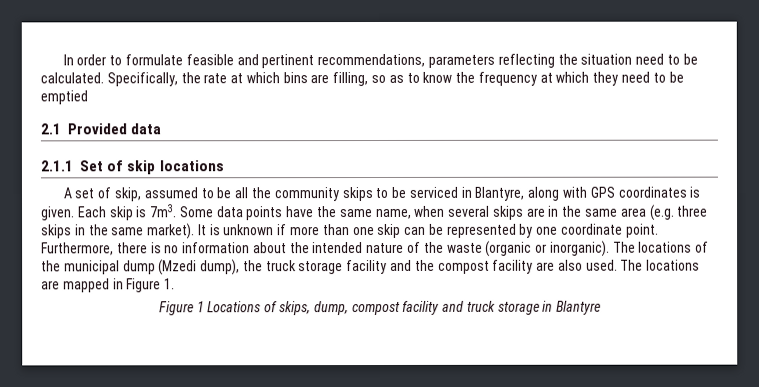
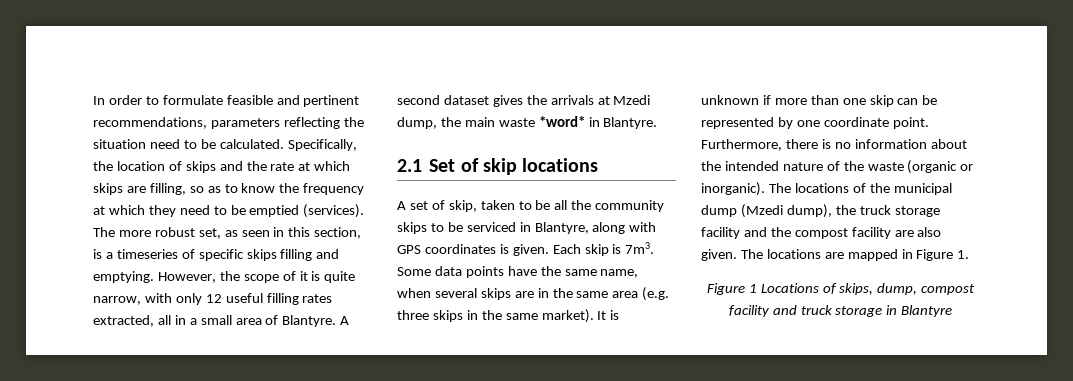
- Specifically, the rate at which bins are filling, so as to know the frequency at which they need to be emptied
- 2.1 Provided data
- 2.1.1 Set of skip locations
+ Specifically, the location of skips and the rate at which skips are filling, so as to know the frequency at which they need to be emptied (services). The more robust set, as seen in this section, is a timeseries of specific skips filling and emptying. However, the scope of it is quite narrow, with only 12 useful filling rates extracted, all in a small area of Blantyre. A second dataset gives the arrivals at Mzedi dump, the main waste *word* in Blantyre.
+ 2.1 Set of skip locations
- A set of skip, assumed to be all the community skips to be serviced in Blantyre, along with GPS coordinates is given.
+ A set of skip, taken to be all the community skips to be serviced in Blantyre, along with GPS coordinates is given.
- The locations of the municipal dump (Mzedi dump), the truck storage facility and the compost facility are also used.
+ The locations of the municipal dump (Mzedi dump), the truck storage facility and the compost facility are also given.

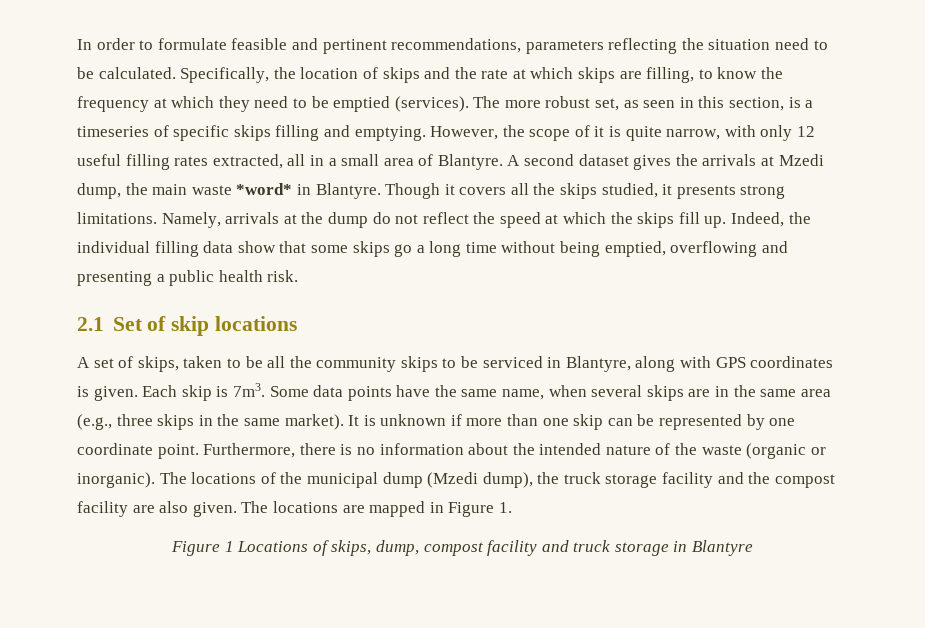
- Specifically, the location of skips and the rate at which skips are filling, so as to know the frequency at which they need to be emptied (services).
+ Specifically, the location of skips and the rate at which skips are filling, to know the frequency at which they need to be emptied (services).
+ Though it covers all the skips studied, it presents strong limitations. Namely, arrivals at the dump do not reflect the speed at which the skips fill up. Indeed, the individual filling data show that some skips go a long time without being emptied, overflowing and presenting a public health risk.
- A set of skip, taken to be all the community skips to be serviced in Blantyre, along with GPS coordinates is given.
+ A set of skips, taken to be all the community skips to be serviced in Blantyre, along with GPS coordinates is given.
- Some data points have the same name, when several skips are in the same area (e.g. three skips in the same market).
+ Some data points have the same name, when several skips are in the same area (e.g., three skips in the same market).

